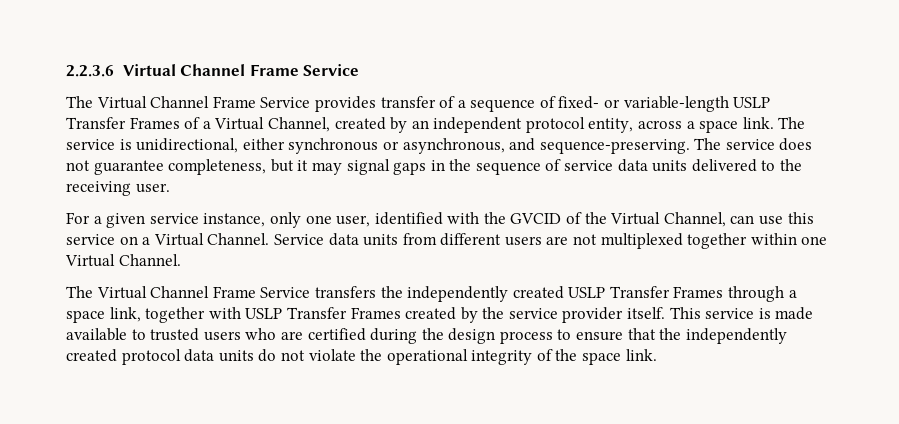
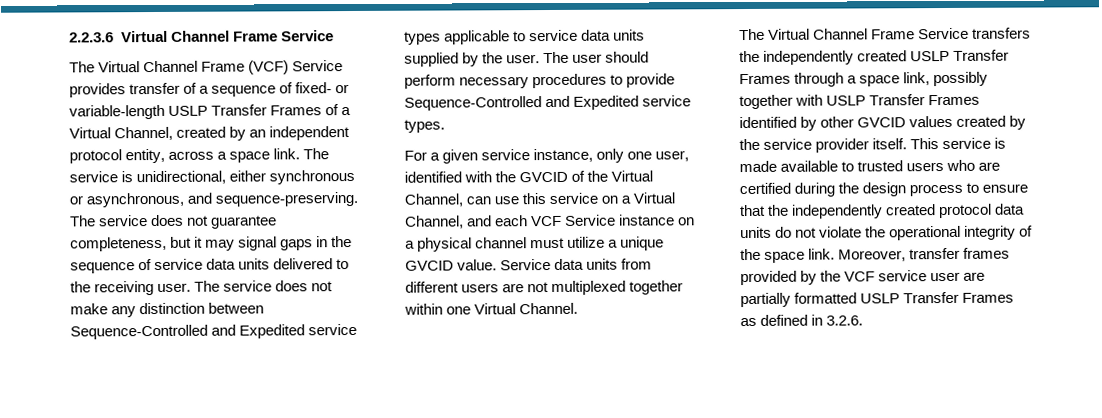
- The Virtual Channel Frame Service provides transfer of a sequence of fixed- or variable-length USLP Transfer Frames of a Virtual Channel, created by an independent protocol entity, across a space link.
+ The Virtual Channel Frame (VCF) Service provides transfer of a sequence of fixed- or variable-length USLP Transfer Frames of a Virtual Channel, created by an independent protocol entity, across a space link.
+ The service does not make any distinction between Sequence-Controlled and Expedited service types applicable to service data units supplied by the user. The user should perform necessary procedures to provide Sequence-Controlled and Expedited service types.
- For a given service instance, only one user, identified with the GVCID of the Virtual Channel, can use this service on a Virtual Channel.
+ For a given service instance, only one user, identified with the GVCID of the Virtual Channel, can use this service on a Virtual Channel, and each VCF Service instance on a physical channel must utilize a unique GVCID value.
- The Virtual Channel Frame Service transfers the independently created USLP Transfer Frames through a space link, together with USLP Transfer Frames created by the service provider itself.
+ The Virtual Channel Frame Service transfers the independently created USLP Transfer Frames through a space link, possibly together with USLP Transfer Frames identified by other GVCID values created by the service provider itself.
+ Moreover, transfer frames provided by the VCF service user are partially formatted USLP Transfer Frames as defined in 3.2.6.

